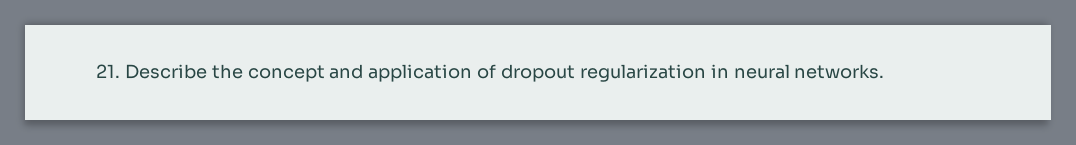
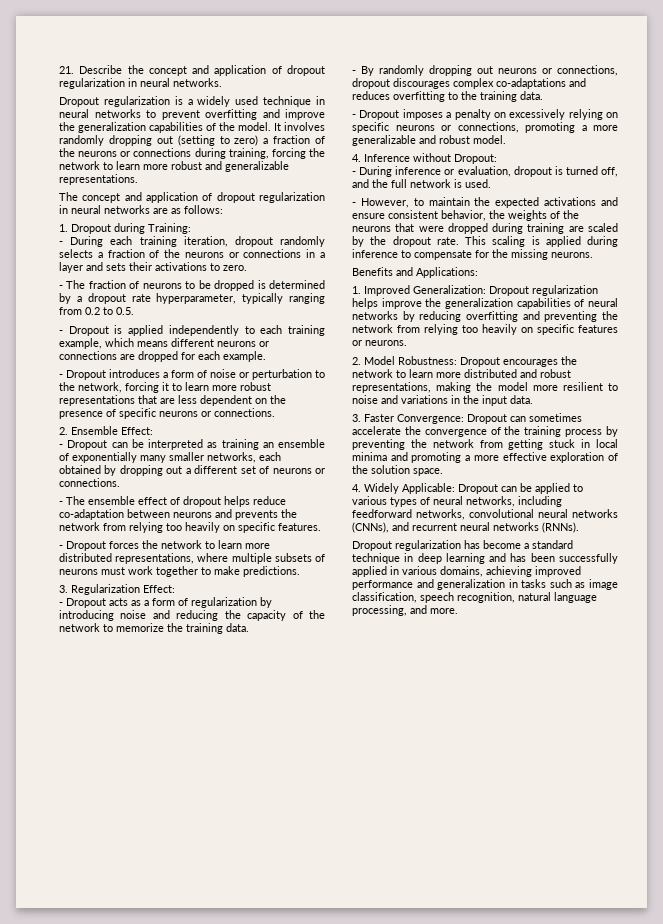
+ Dropout regularization is a widely used technique in neural networks to prevent overfitting and improve the generalization capabilities of the model. It involves randomly dropping out (setting to zero) a fraction of the neurons or connections during training, forcing the network to learn more robust and generalizable representations.
+ The concept and application of dropout regularization in neural networks are as follows:
+ 1. Dropout during Training:
+ - During each training iteration, dropout randomly selects a fraction of the neurons or connections in a layer and sets their activations to zero.
+ - The fraction of neurons to be dropped is determined by a dropout rate hyperparameter, typically ranging from 0.2 to 0.5.
+ - Dropout is applied independently to each training example, which means different neurons or connections are dropped for each example.
+ - Dropout introduces a form of noise or perturbation to the network, forcing it to learn more robust representations that are less dependent on the presence of specific neurons or connections.
+ 2. Ensemble Effect:
+ - Dropout can be interpreted as training an ensemble of exponentially many smaller networks, each obtained by dropping out a different set of neurons or connections.
+ - The ensemble effect of dropout helps reduce co-adaptation between neurons and prevents the network from relying too heavily on specific features.
+ - Dropout forces the network to learn more distributed representations, where multiple subsets of neurons must work together to make predictions.
+ 3. Regularization Effect:
+ - Dropout acts as a form of regularization by introducing noise and reducing the capacity of the network to memorize the training data.
+ - By randomly dropping out neurons or connections, dropout discourages complex co-adaptations and reduces overfitting to the training data.
+ - Dropout imposes a penalty on excessively relying on specific neurons or connections, promoting a more generalizable and robust model.
+ 4. Inference without Dropout:
+ - During inference or evaluation, dropout is turned off, and the full network is used.
+ - However, to maintain the expected activations and ensure consistent behavior, the weights of the neurons that were dropped during training are scaled by the dropout rate. This scaling is applied during inference to compensate for the missing neurons.
+ Benefits and Applications:
+ 1. Improved Generalization: Dropout regularization helps improve the generalization capabilities of neural networks by reducing overfitting and preventing the network from relying too heavily on specific features or neurons.
+ 2. Model Robustness: Dropout encourages the network to learn more distributed and robust representations, making the model more resilient to noise and variations in the input data.
+ 3. Faster Convergence: Dropout can sometimes accelerate the convergence of the training process by preventing the network from getting stuck in local minima and promoting a more effective exploration of the solution space.
+ 4. Widely Applicable: Dropout can be applied to various types of neural networks, including feedforward networks, convolutional neural networks (CNNs), and recurrent neural networks (RNNs).
+ Dropout regularization has become a standard technique in deep learning and has been successfully applied in various domains, achieving improved performance and generalization in tasks such as image classification, speech recognition, natural language processing, and more.

